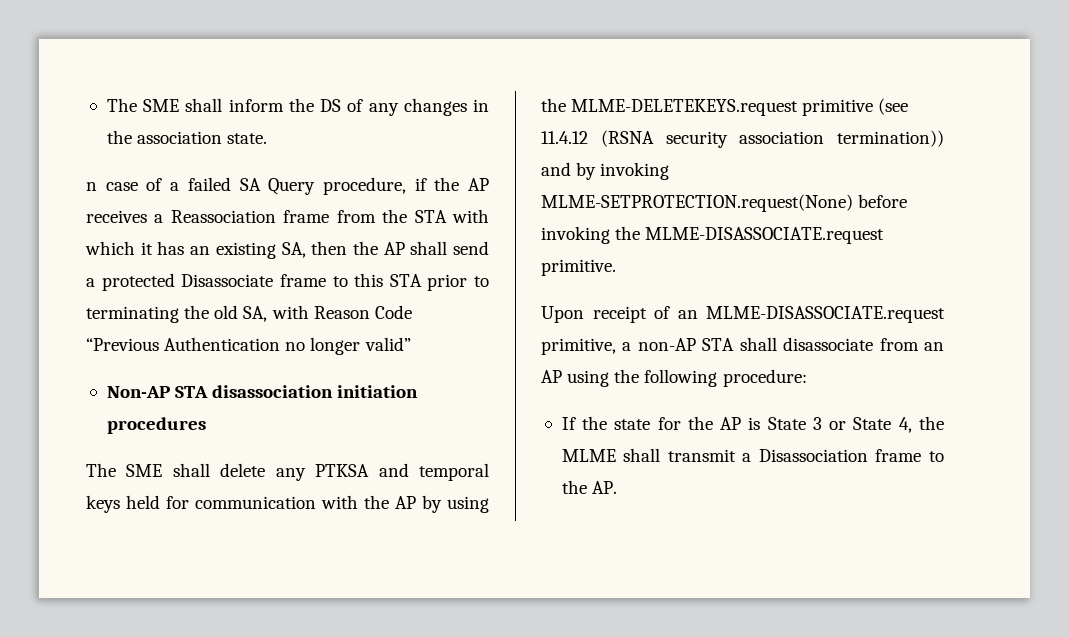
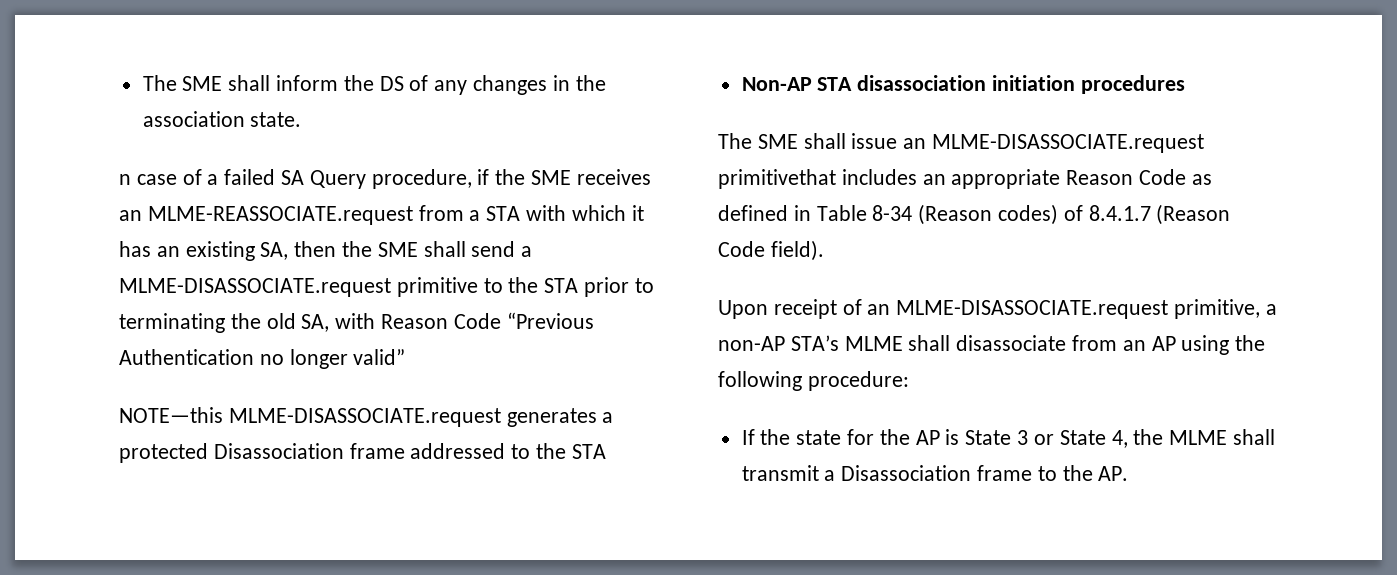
- n case of a failed SA Query procedure, if the AP receives a Reassociation frame from the STA with which it has an existing SA, then the AP shall send a protected Disassociate frame to this STA prior to terminating the old SA, with Reason Code “Previous Authentication no longer valid”
+ n case of a failed SA Query procedure, if the SME receives an MLME-REASSOCIATE.request from a STA with which it has an existing SA, then the SME shall send a MLME-DISASSOCIATE.request primitive to the STA prior to terminating the old SA, with Reason Code “Previous Authentication no longer valid”
+ NOTE—this MLME-DISASSOCIATE.request generates a protected Disassociation frame addressed to the STA
- The SME shall delete any PTKSA and temporal keys held for communication with the AP by using the MLME-DELETEKEYS.request primitive (see 11.4.12 (RSNA security association termination)) and by invoking MLME-SETPROTECTION.request(None) before invoking the MLME-DISASSOCIATE.request primitive.
+ The SME shall issue an MLME-DISASSOCIATE.request primitivethat includes an appropriate Reason Code as defined in Table 8-34 (Reason codes) of 8.4.1.7 (Reason Code field).
- Upon receipt of an MLME-DISASSOCIATE.request primitive, a non-AP STA shall disassociate from an AP using the following procedure:
+ Upon receipt of an MLME-DISASSOCIATE.request primitive, a non-AP STA’s MLME shall disassociate from an AP using the following procedure:

